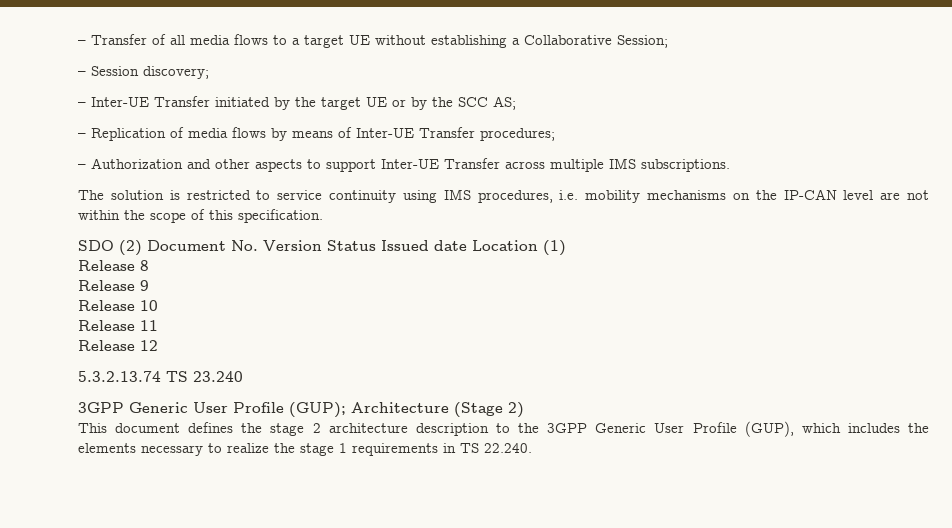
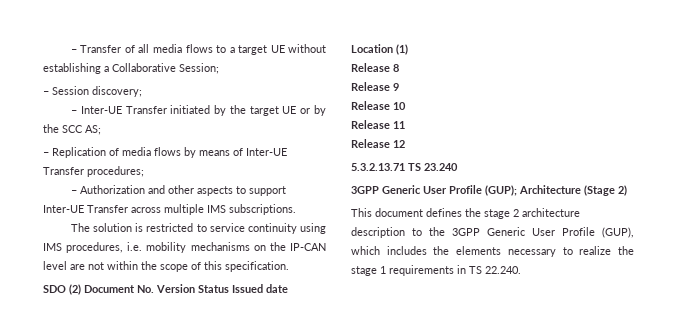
- 5.3.2.13.74 TS 23.240
+ 5.3.2.13.71 TS 23.240

